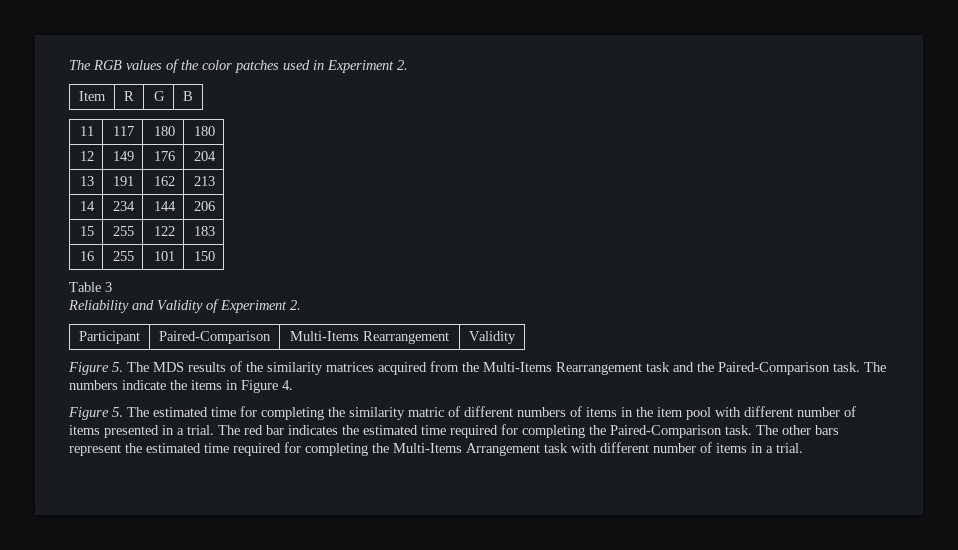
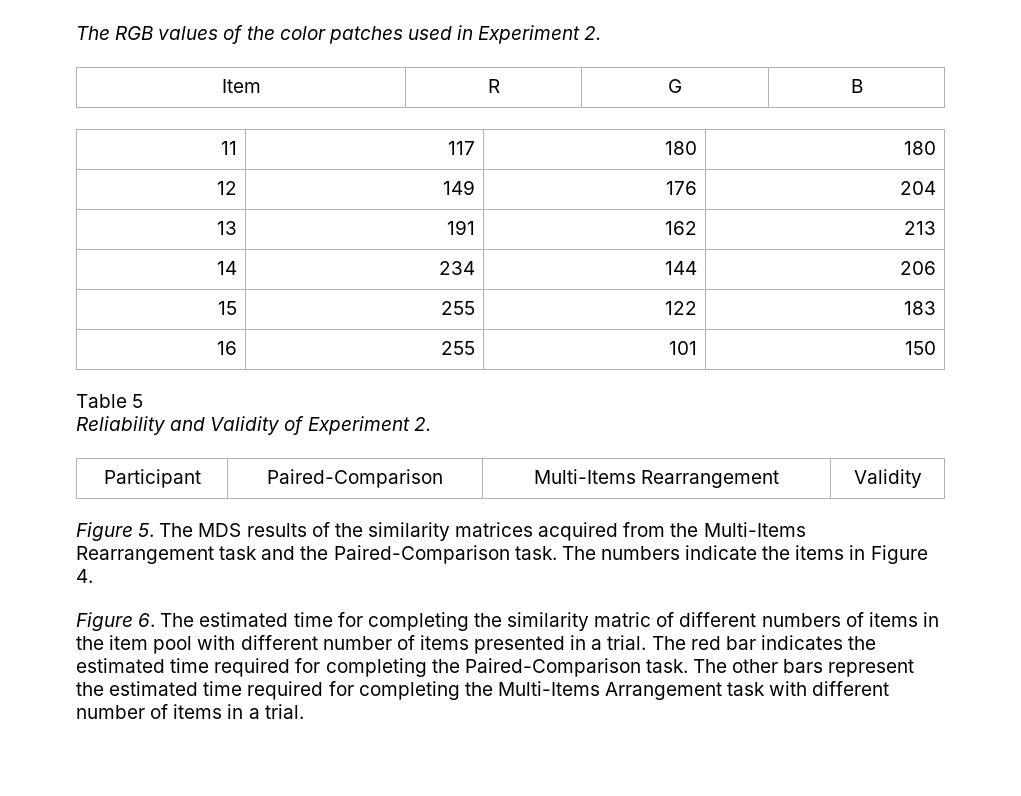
- Table 3
+ Table 5
- Figure 5. The estimated time for completing the similarity matric of different numbers of items in the item pool with different number of items presented in a trial.
+ Figure 6. The estimated time for completing the similarity matric of different numbers of items in the item pool with different number of items presented in a trial.

